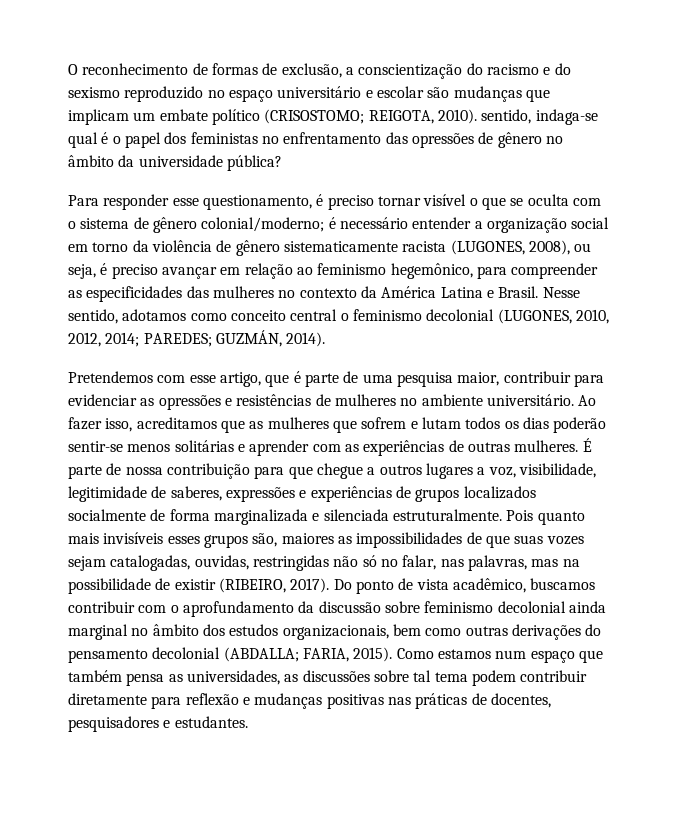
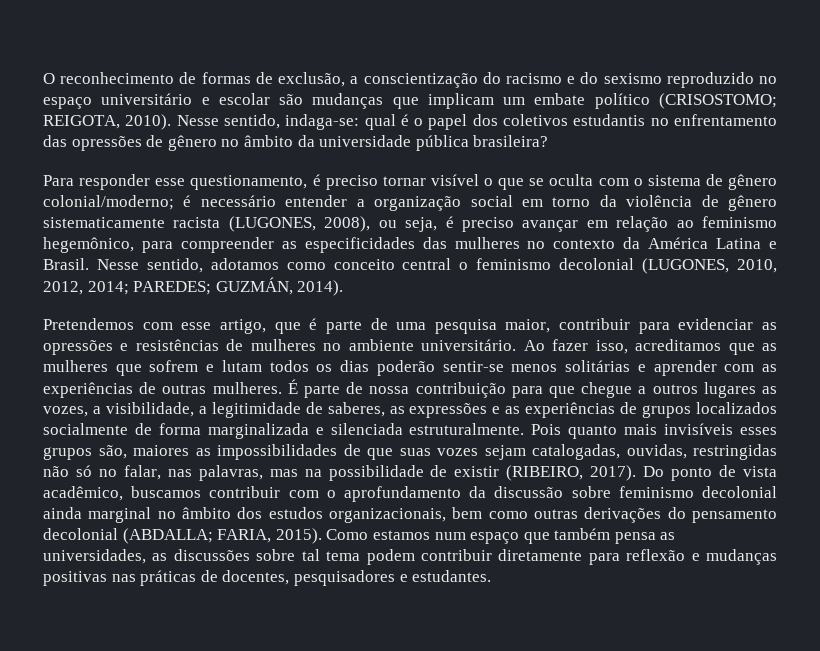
- O reconhecimento de formas de exclusão, a conscientização do racismo e do sexismo reproduzido no espaço universitário e escolar são mudanças que implicam um embate político (CRISOSTOMO; REIGOTA, 2010). sentido, indaga-se qual é o papel dos feministas no enfrentamento das opressões de gênero no âmbito da universidade pública?
+ O reconhecimento de formas de exclusão, a conscientização do racismo e do sexismo reproduzido no espaço universitário e escolar são mudanças que implicam um embate político (CRISOSTOMO; REIGOTA, 2010). Nesse sentido, indaga-se: qual é o papel dos coletivos estudantis no enfrentamento das opressões de gênero no âmbito da universidade pública brasileira?
- É parte de nossa contribuição para que chegue a outros lugares a voz, visibilidade, legitimidade de saberes, expressões e experiências de grupos localizados socialmente de forma marginalizada e silenciada estruturalmente.
+ É parte de nossa contribuição para que chegue a outros lugares as vozes, a visibilidade, a legitimidade de saberes, as expressões e as experiências de grupos localizados socialmente de forma marginalizada e silenciada estruturalmente.

